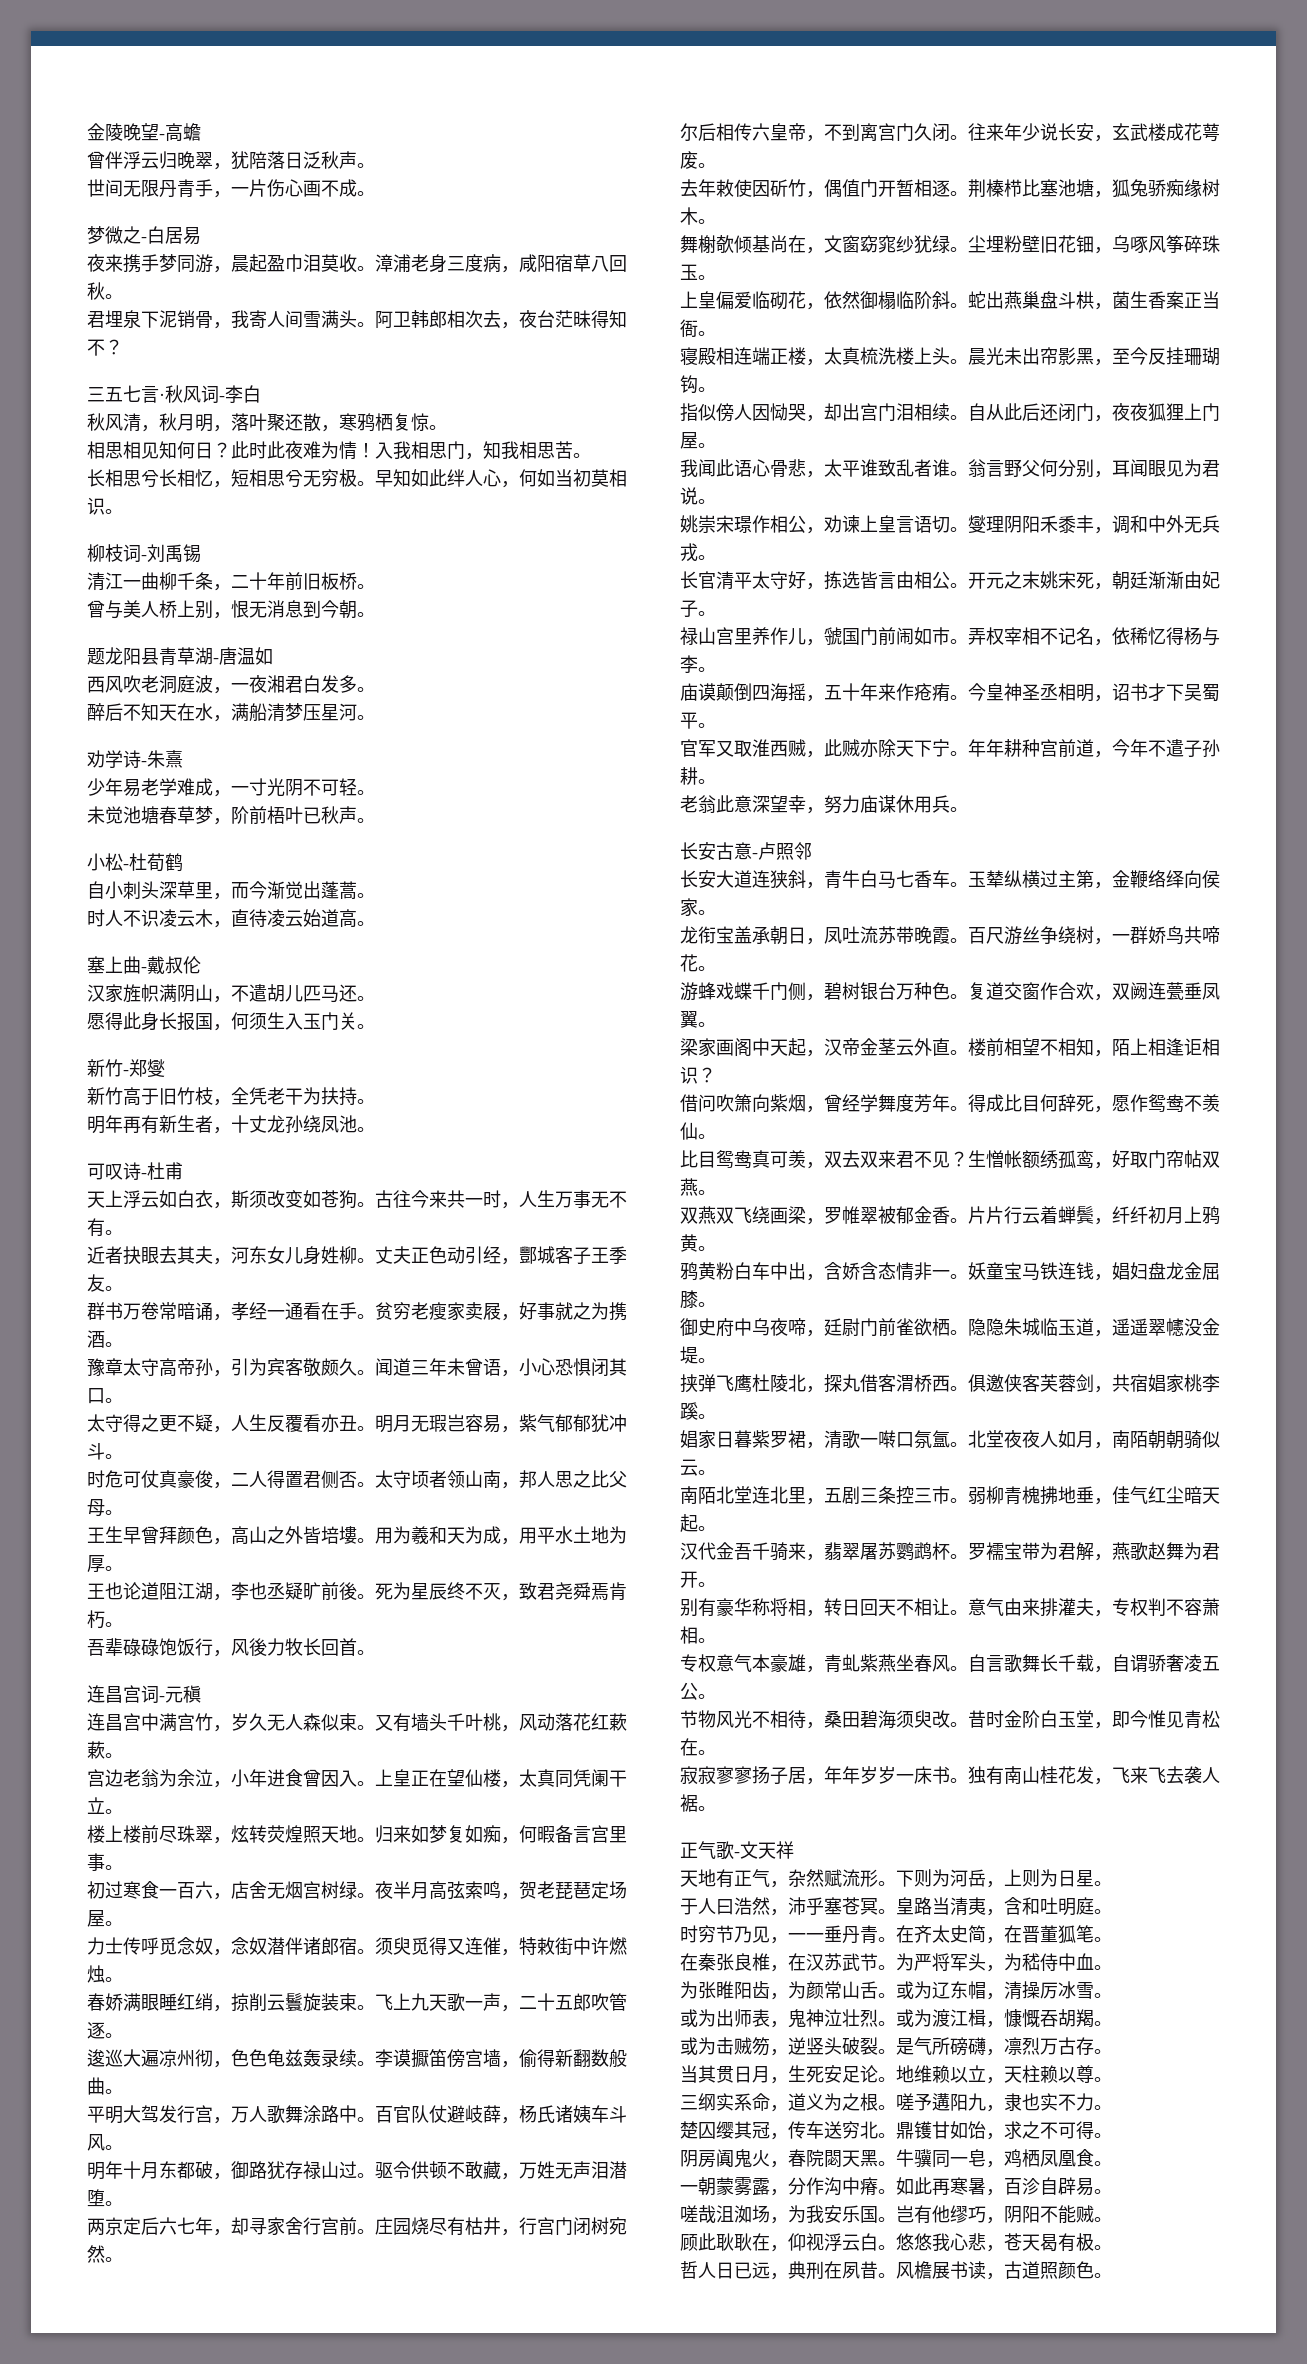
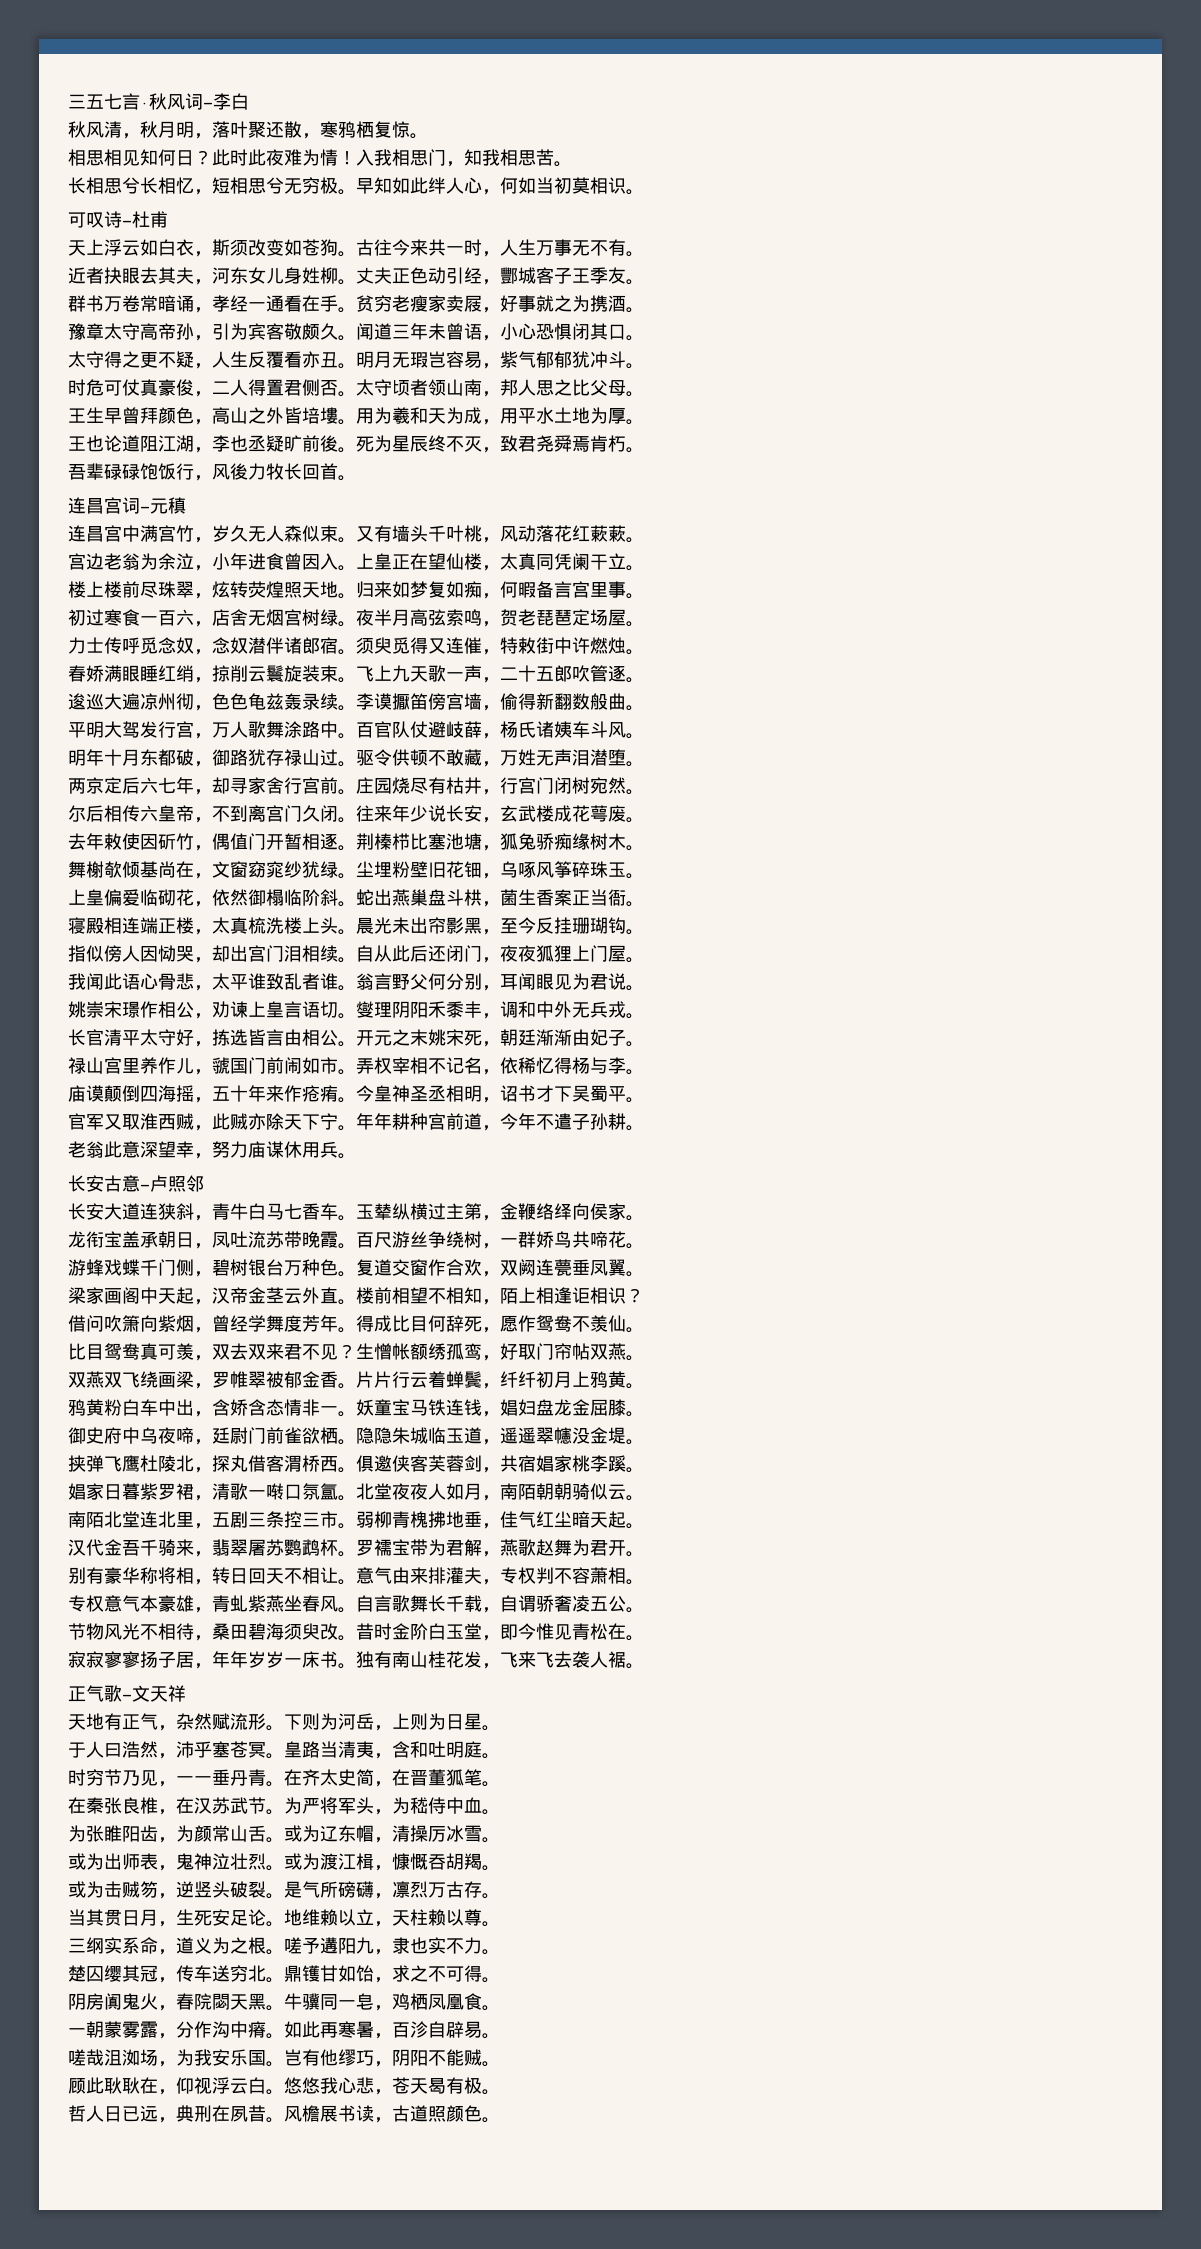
- 金陵晚望-高蟾
- 曾伴浮云归晚翠，犹陪落日泛秋声。
- 世间无限丹青手，一片伤心画不成。
- 梦微之-白居易
- 夜来携手梦同游，晨起盈巾泪莫收。漳浦老身三度病，咸阳宿草八回秋。
- 君埋泉下泥销骨，我寄人间雪满头。阿卫韩郎相次去，夜台茫昧得知不？
- 柳枝词-刘禹锡
- 清江一曲柳千条，二十年前旧板桥。
- 曾与美人桥上别，恨无消息到今朝。
- 题龙阳县青草湖-唐温如
- 西风吹老洞庭波，一夜湘君白发多。
- 醉后不知天在水，满船清梦压星河。
- 劝学诗-朱熹
- 少年易老学难成，一寸光阴不可轻。
- 未觉池塘春草梦，阶前梧叶已秋声。
- 小松-杜荀鹤
- 自小刺头深草里，而今渐觉出蓬蒿。
- 时人不识凌云木，直待凌云始道高。
- 塞上曲-戴叔伦
- 汉家旌帜满阴山，不遣胡儿匹马还。
- 愿得此身长报国，何须生入玉门关。
- 新竹-郑燮
- 新竹高于旧竹枝，全凭老干为扶持。
- 明年再有新生者，十丈龙孙绕凤池。

